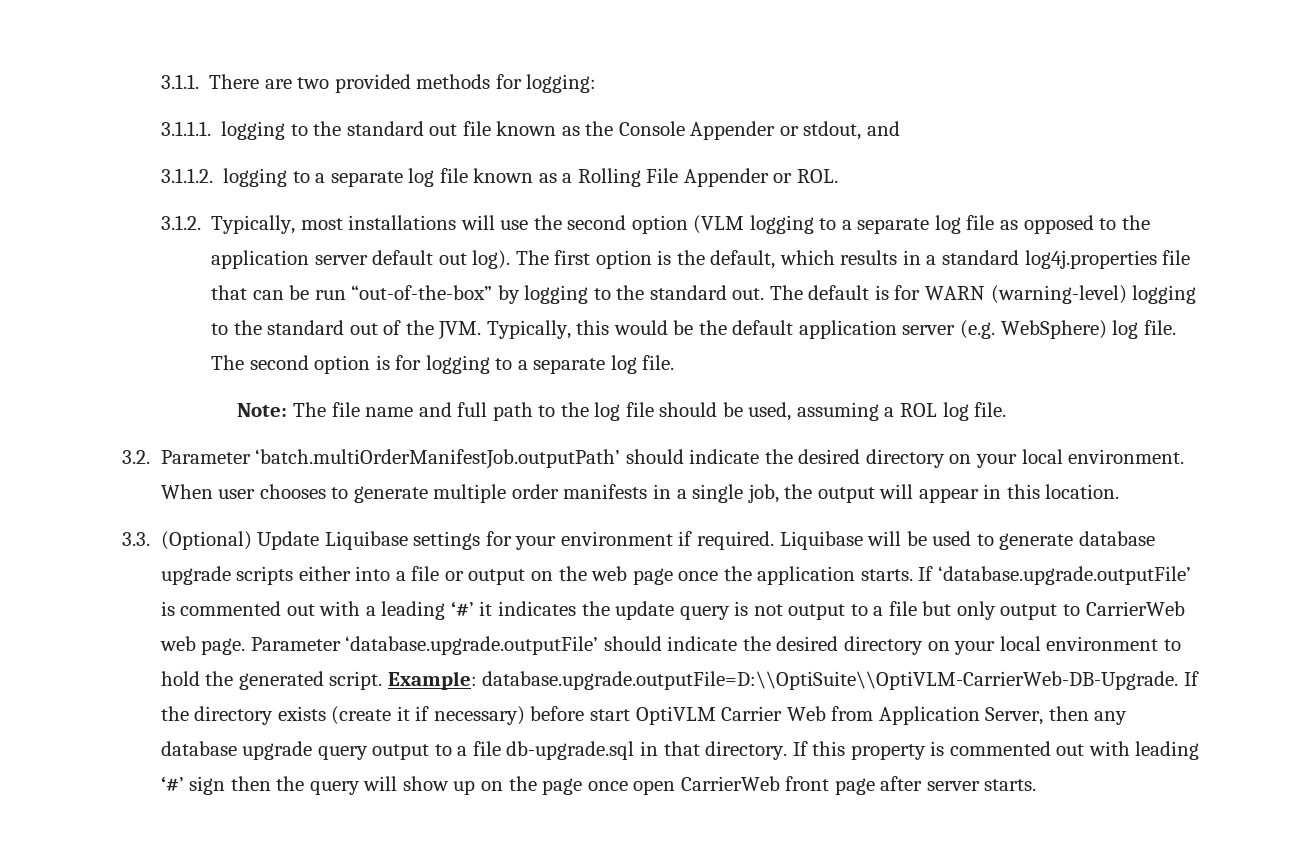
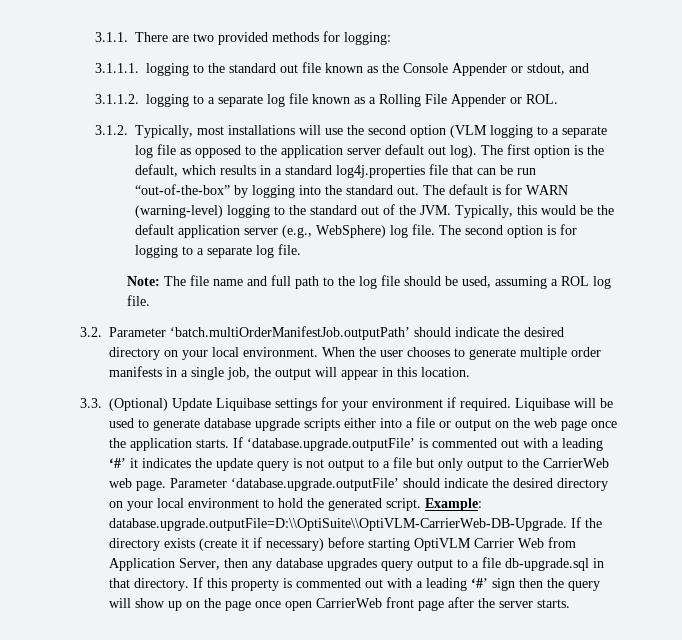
- The first option is the default, which results in a standard log4j.properties file that can be run “out-of-the-box” by logging to the standard out.
+ The first option is the default, which results in a standard log4j.properties file that can be run “out-of-the-box” by logging into the standard out.
- The default is for WARN (warning-level) logging to the standard out of the JVM. Typically, this would be the default application server (e.g. WebSphere) log file.
+ The default is for WARN (warning-level) logging to the standard out of the JVM. Typically, this would be the default application server (e.g., WebSphere) log file.
- When user chooses to generate multiple order manifests in a single job, the output will appear in this location.
+ When the user chooses to generate multiple order manifests in a single job, the output will appear in this location.
- If ‘database.upgrade.outputFile’ is commented out with a leading ‘#’ it indicates the update query is not output to a file but only output to CarrierWeb web page.
+ If ‘database.upgrade.outputFile’ is commented out with a leading ‘#’ it indicates the update query is not output to a file but only output to the CarrierWeb web page.
- Example: database.upgrade.outputFile=D:\\OptiSuite\\OptiVLM-CarrierWeb-DB-Upgrade. If the directory exists (create it if necessary) before start OptiVLM Carrier Web from Application Server, then any database upgrade query output to a file db-upgrade.sql in that directory.
+ Example: database.upgrade.outputFile=D:\\OptiSuite\\OptiVLM-CarrierWeb-DB-Upgrade. If the directory exists (create it if necessary) before starting OptiVLM Carrier Web from Application Server, then any database upgrades query output to a file db-upgrade.sql in that directory.
- If this property is commented out with leading ‘#’ sign then the query will show up on the page once open CarrierWeb front page after server starts.
+ If this property is commented out with a leading ‘#’ sign then the query will show up on the page once open CarrierWeb front page after the server starts.

